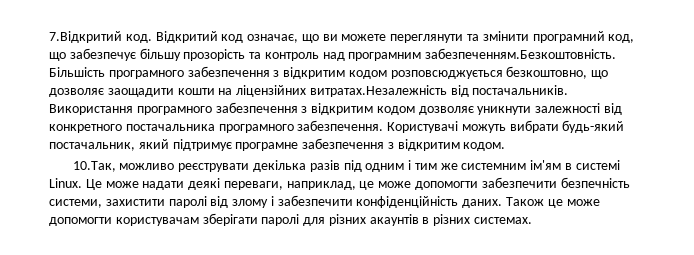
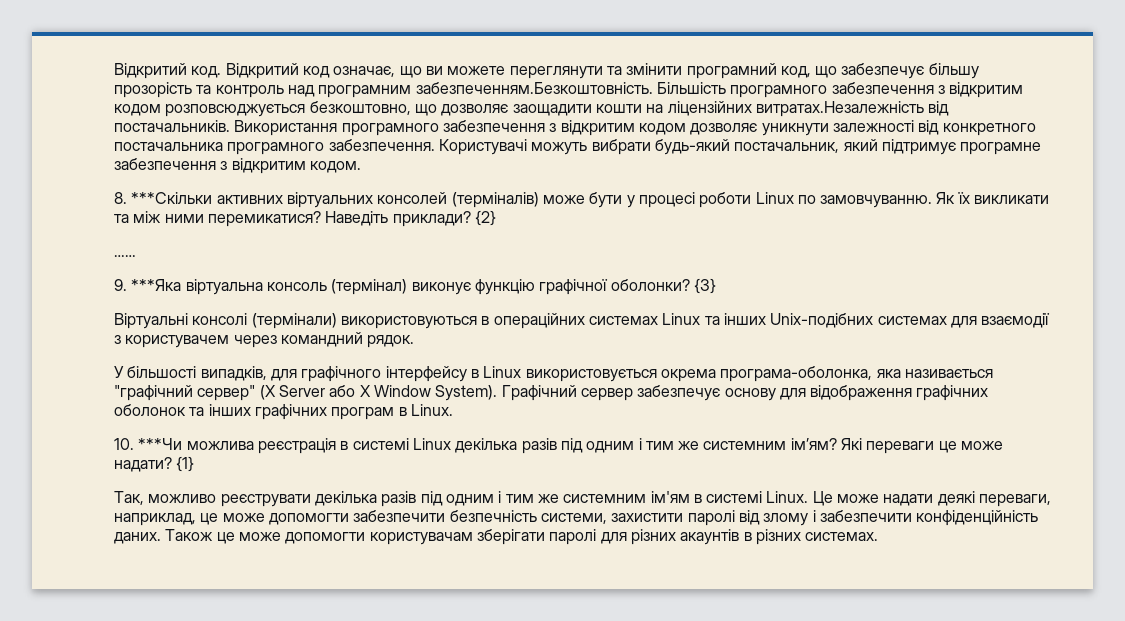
- 7.Відкритий код.
+ Відкритий код.
- 10.Так, можливо реєструвати декілька разів під одним і тим же системним ім'ям в системі Linux.
+ 8. ***Скільки активних віртуальних консолей (терміналів) може бути у процесі роботи Linux по замовчуванню. Як їх викликати та між ними перемикатися? Наведіть приклади? {2}
+ ……
+ 9. ***Яка віртуальна консоль (термінал) виконує функцію графічної оболонки? {3}
+ Віртуальні консолі (термінали) використовуються в операційних системах Linux та інших Unix-подібних системах для взаємодії з користувачем через командний рядок.
+ У більшості випадків, для графічного інтерфейсу в Linux використовується окрема програма-оболонка, яка називається "графічний сервер" (X Server або X Window System). Графічний сервер забезпечує основу для відображення графічних оболонок та інших графічних програм в Linux.
+ 10. ***Чи можлива реєстрація в системі Linux декілька разів під одним і тим же системним ім’ям? Які переваги це може надати? {1}
+ Так, можливо реєструвати декілька разів під одним і тим же системним ім'ям в системі Linux.

